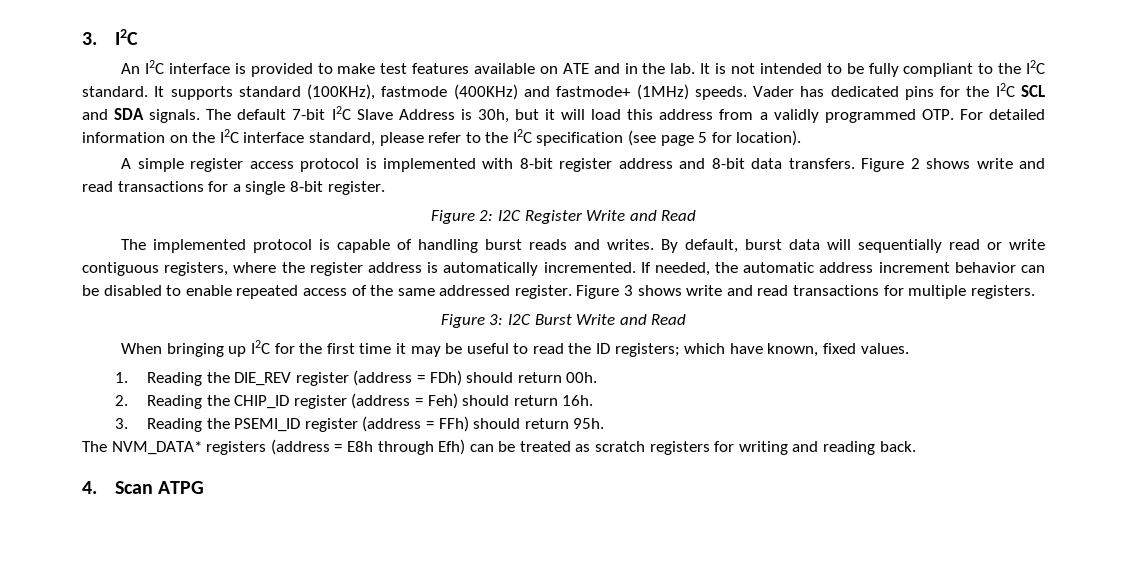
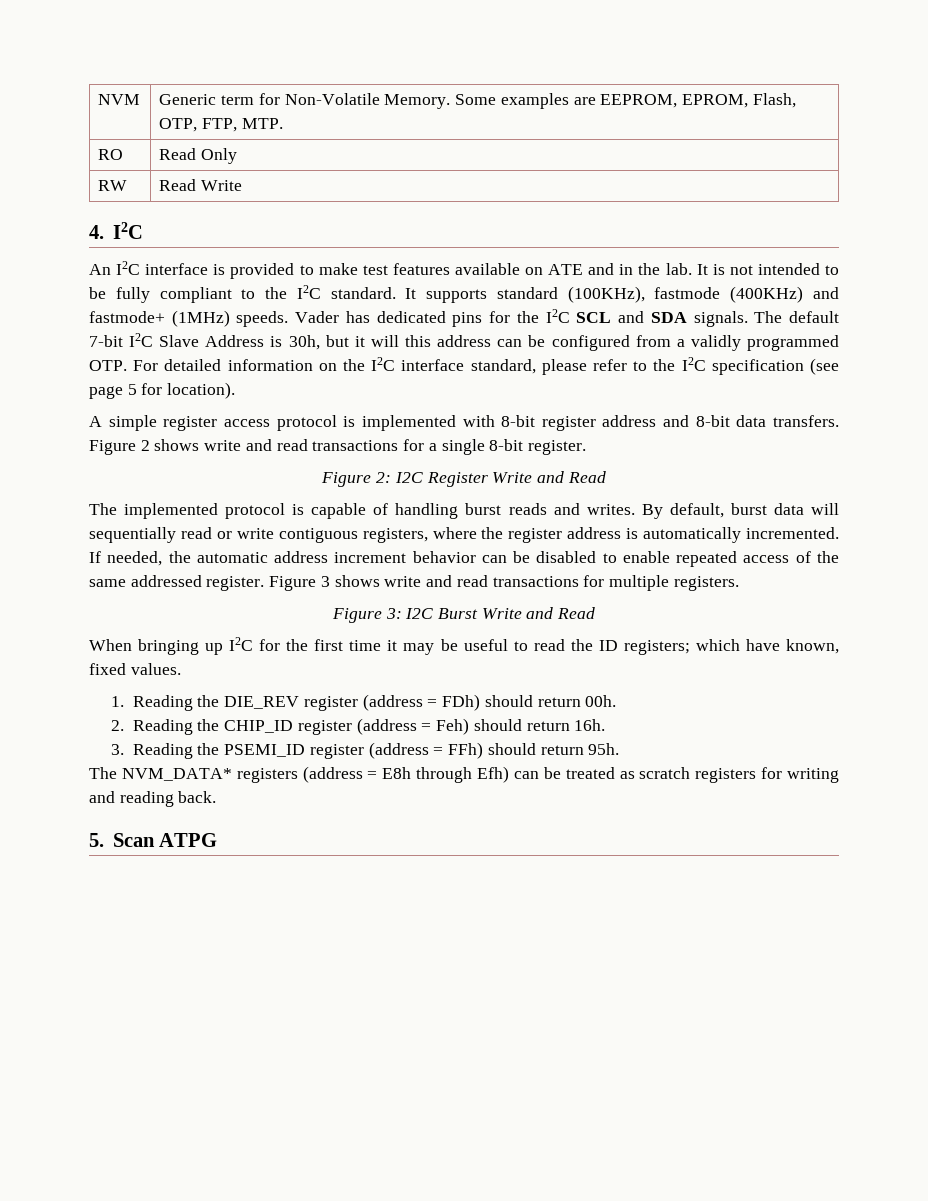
- 3. I2C
+ NVM | Generic term for Non-Volatile Memory. Some examples are EEPROM, EPROM, Flash, OTP, FTP, MTP.
+ RO | Read Only
+ RW | Read Write
+ 4. I2C
- The default 7-bit I2C Slave Address is 30h, but it will load this address from a validly programmed OTP. For detailed information on the I2C interface standard, please refer to the I2C specification (see page 5 for location).
+ The default 7-bit I2C Slave Address is 30h, but it will this address can be configured from a validly programmed OTP. For detailed information on the I2C interface standard, please refer to the I2C specification (see page 5 for location).
- 4. Scan ATPG
+ 5. Scan ATPG

